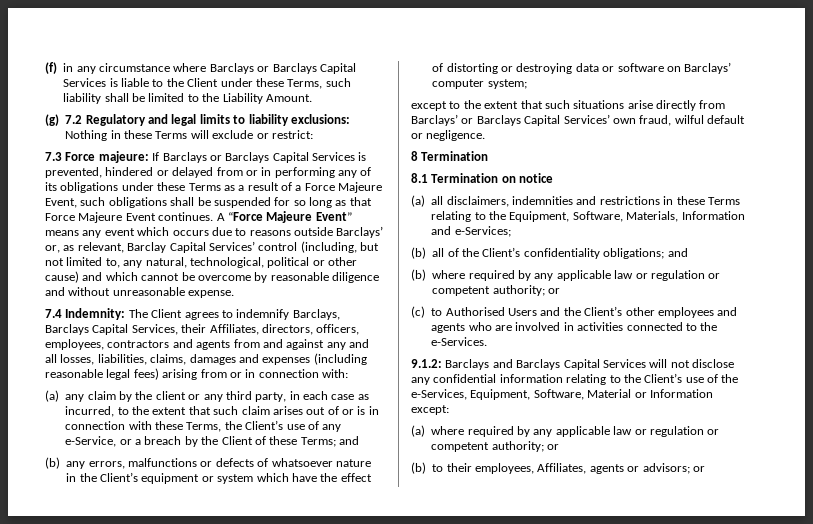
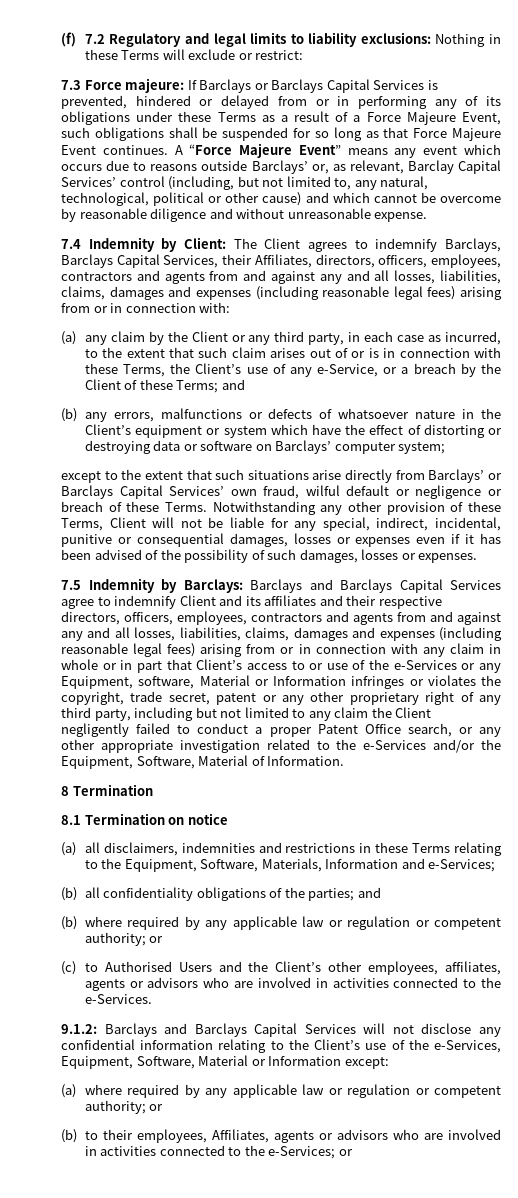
- (f) in any circumstance where Barclays or Barclays Capital Services is liable to the Client under these Terms, such liability shall be limited to the Liability Amount.
- (g) 7.2 Regulatory and legal limits to liability exclusions: Nothing in these Terms will exclude or restrict:
+ (f) 7.2 Regulatory and legal limits to liability exclusions: Nothing in these Terms will exclude or restrict:
- 7.4 Indemnity: The Client agrees to indemnify Barclays, Barclays Capital Services, their Affiliates, directors, officers, employees, contractors and agents from and against any and all losses, liabilities, claims, damages and expenses (including reasonable legal fees) arising from or in connection with:
+ 7.4 Indemnity by Client: The Client agrees to indemnify Barclays, Barclays Capital Services, their Affiliates, directors, officers, employees, contractors and agents from and against any and all losses, liabilities, claims, damages and expenses (including reasonable legal fees) arising from or in connection with:
- (a) any claim by the client or any third party, in each case as incurred, to the extent that such claim arises out of or is in connection with these Terms, the Client’s use of any e-Service, or a breach by the Client of these Terms; and
+ (a) any claim by the Client or any third party, in each case as incurred, to the extent that such claim arises out of or is in connection with these Terms, the Client’s use of any e-Service, or a breach by the Client of these Terms; and
- except to the extent that such situations arise directly from Barclays’ or Barclays Capital Services’ own fraud, wilful default or negligence.
+ except to the extent that such situations arise directly from Barclays’ or Barclays Capital Services’ own fraud, wilful default or negligence or breach of these Terms. Notwithstanding any other provision of these Terms, Client will not be liable for any special, indirect, incidental, punitive or consequential damages, losses or expenses even if it has been advised of the possibility of such damages, losses or expenses.
+ 7.5 Indemnity by Barclays: Barclays and Barclays Capital Services agree to indemnify Client and its affiliates and their respective directors, officers, employees, contractors and agents from and against any and all losses, liabilities, claims, damages and expenses (including reasonable legal fees) arising from or in connection with any claim in whole or in part that Client’s access to or use of the e-Services or any Equipment, software, Material or Information infringes or violates the copyright, trade secret, patent or any other proprietary right of any third party, including but not limited to any claim the Client negligently failed to conduct a proper Patent Office search, or any other appropriate investigation related to the e-Services and/or the Equipment, Software, Material of Information.
- (b) all of the Client’s confidentiality obligations; and
+ (b) all confidentiality obligations of the parties; and
- (c) to Authorised Users and the Client’s other employees and agents who are involved in activities connected to the e-Services.
+ (c) to Authorised Users and the Client’s other employees, affiliates, agents or advisors who are involved in activities connected to the e-Services.
- (b) to their employees, Affiliates, agents or advisors; or
+ (b) to their employees, Affiliates, agents or advisors who are involved in activities connected to the e-Services; or

